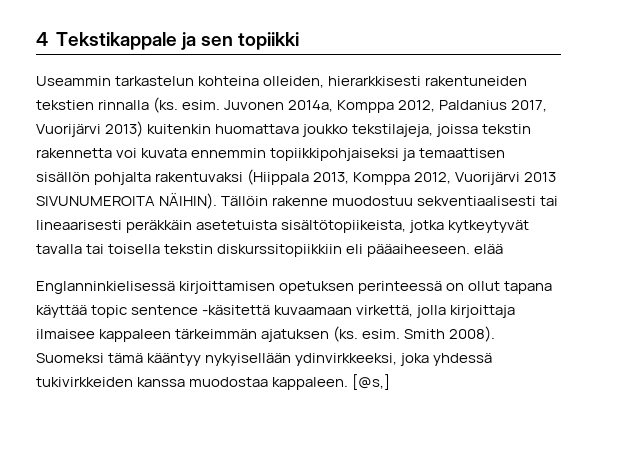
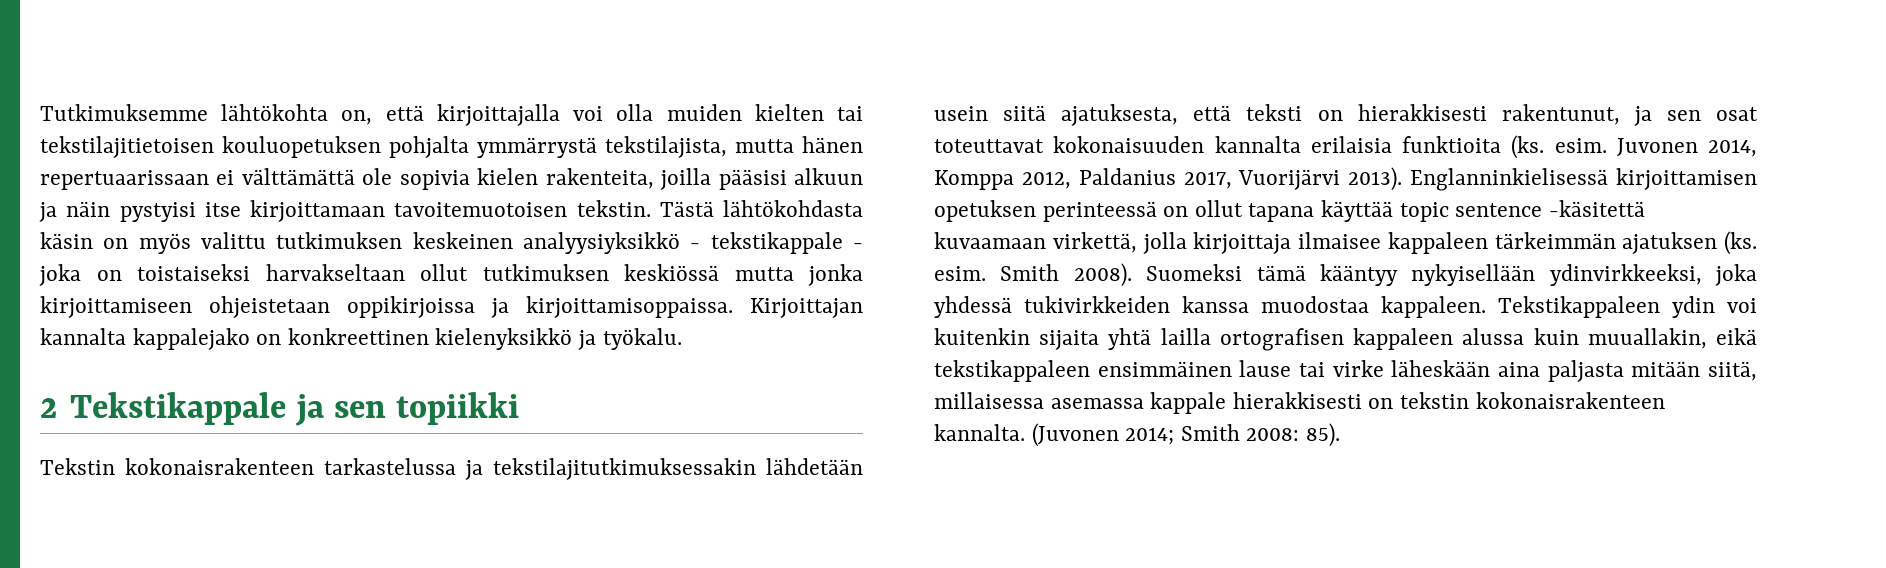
- 4 Tekstikappale ja sen topiikki
- Useammin tarkastelun kohteina olleiden, hierarkkisesti rakentuneiden tekstien rinnalla (ks. esim.
+ Tutkimuksemme lähtökohta on, että kirjoittajalla voi olla muiden kielten tai tekstilajitietoisen kouluopetuksen pohjalta ymmärrystä tekstilajista, mutta hänen repertuaarissaan ei välttämättä ole sopivia kielen rakenteita, joilla pääsisi alkuun ja näin pystyisi itse kirjoittamaan tavoitemuotoisen tekstin. Tästä lähtökohdasta käsin on myös valittu tutkimuksen keskeinen analyysiyksikkö - tekstikappale - joka on toistaiseksi harvakseltaan ollut tutkimuksen keskiössä mutta jonka kirjoittamiseen ohjeistetaan oppikirjoissa ja kirjoittamisoppaissa. Kirjoittajan kannalta kappalejako on konkreettinen kielenyksikkö ja työkalu.
+ 2 Tekstikappale ja sen topiikki
+ Tekstin kokonaisrakenteen tarkastelussa ja tekstilajitutkimuksessakin lähdetään usein siitä ajatuksesta, että teksti on hierakkisesti rakentunut, ja sen osat toteuttavat kokonaisuuden kannalta erilaisia funktioita (ks. esim.
- Juvonen 2014a, Komppa 2012, Paldanius 2017, Vuorijärvi 2013) kuitenkin huomattava joukko tekstilajeja, joissa tekstin rakennetta voi kuvata ennemmin topiikkipohjaiseksi ja temaattisen sisällön pohjalta rakentuvaksi (Hiippala 2013, Komppa 2012, Vuorijärvi 2013 SIVUNUMEROITA NÄIHIN). Tällöin rakenne muodostuu sekventiaalisesti tai lineaarisesti peräkkäin asetetuista sisältötopiikeista, jotka kytkeytyvät tavalla tai toisella tekstin diskurssitopiikkiin eli pääaiheeseen. elää
- Englanninkielisessä kirjoittamisen opetuksen perinteessä on ollut tapana käyttää topic sentence -käsitettä kuvaamaan virkettä, jolla kirjoittaja ilmaisee kappaleen tärkeimmän ajatuksen (ks. esim.
+ Juvonen 2014, Komppa 2012, Paldanius 2017, Vuorijärvi 2013). Englanninkielisessä kirjoittamisen opetuksen perinteessä on ollut tapana käyttää topic sentence -käsitettä kuvaamaan virkettä, jolla kirjoittaja ilmaisee kappaleen tärkeimmän ajatuksen (ks. esim.
- [@s,]
+ Tekstikappaleen ydin voi kuitenkin sijaita yhtä lailla ortografisen kappaleen alussa kuin muuallakin, eikä tekstikappaleen ensimmäinen lause tai virke läheskään aina paljasta mitään siitä, millaisessa asemassa kappale hierakkisesti on tekstin kokonaisrakenteen kannalta. (Juvonen 2014; Smith 2008: 85).

